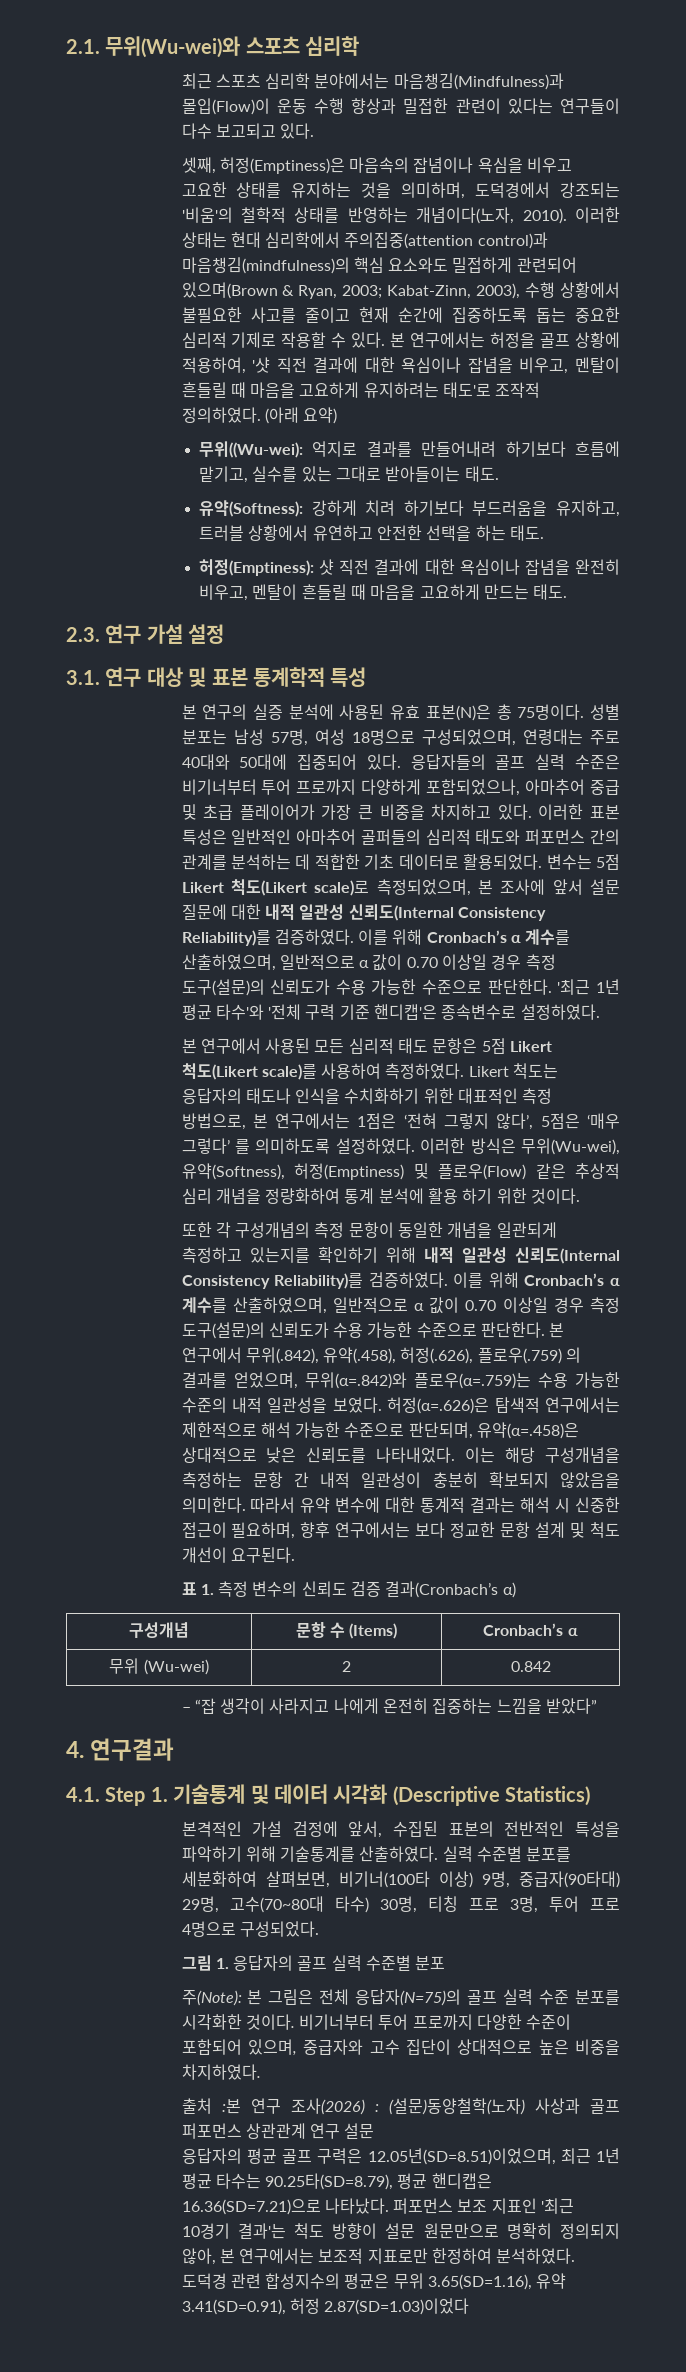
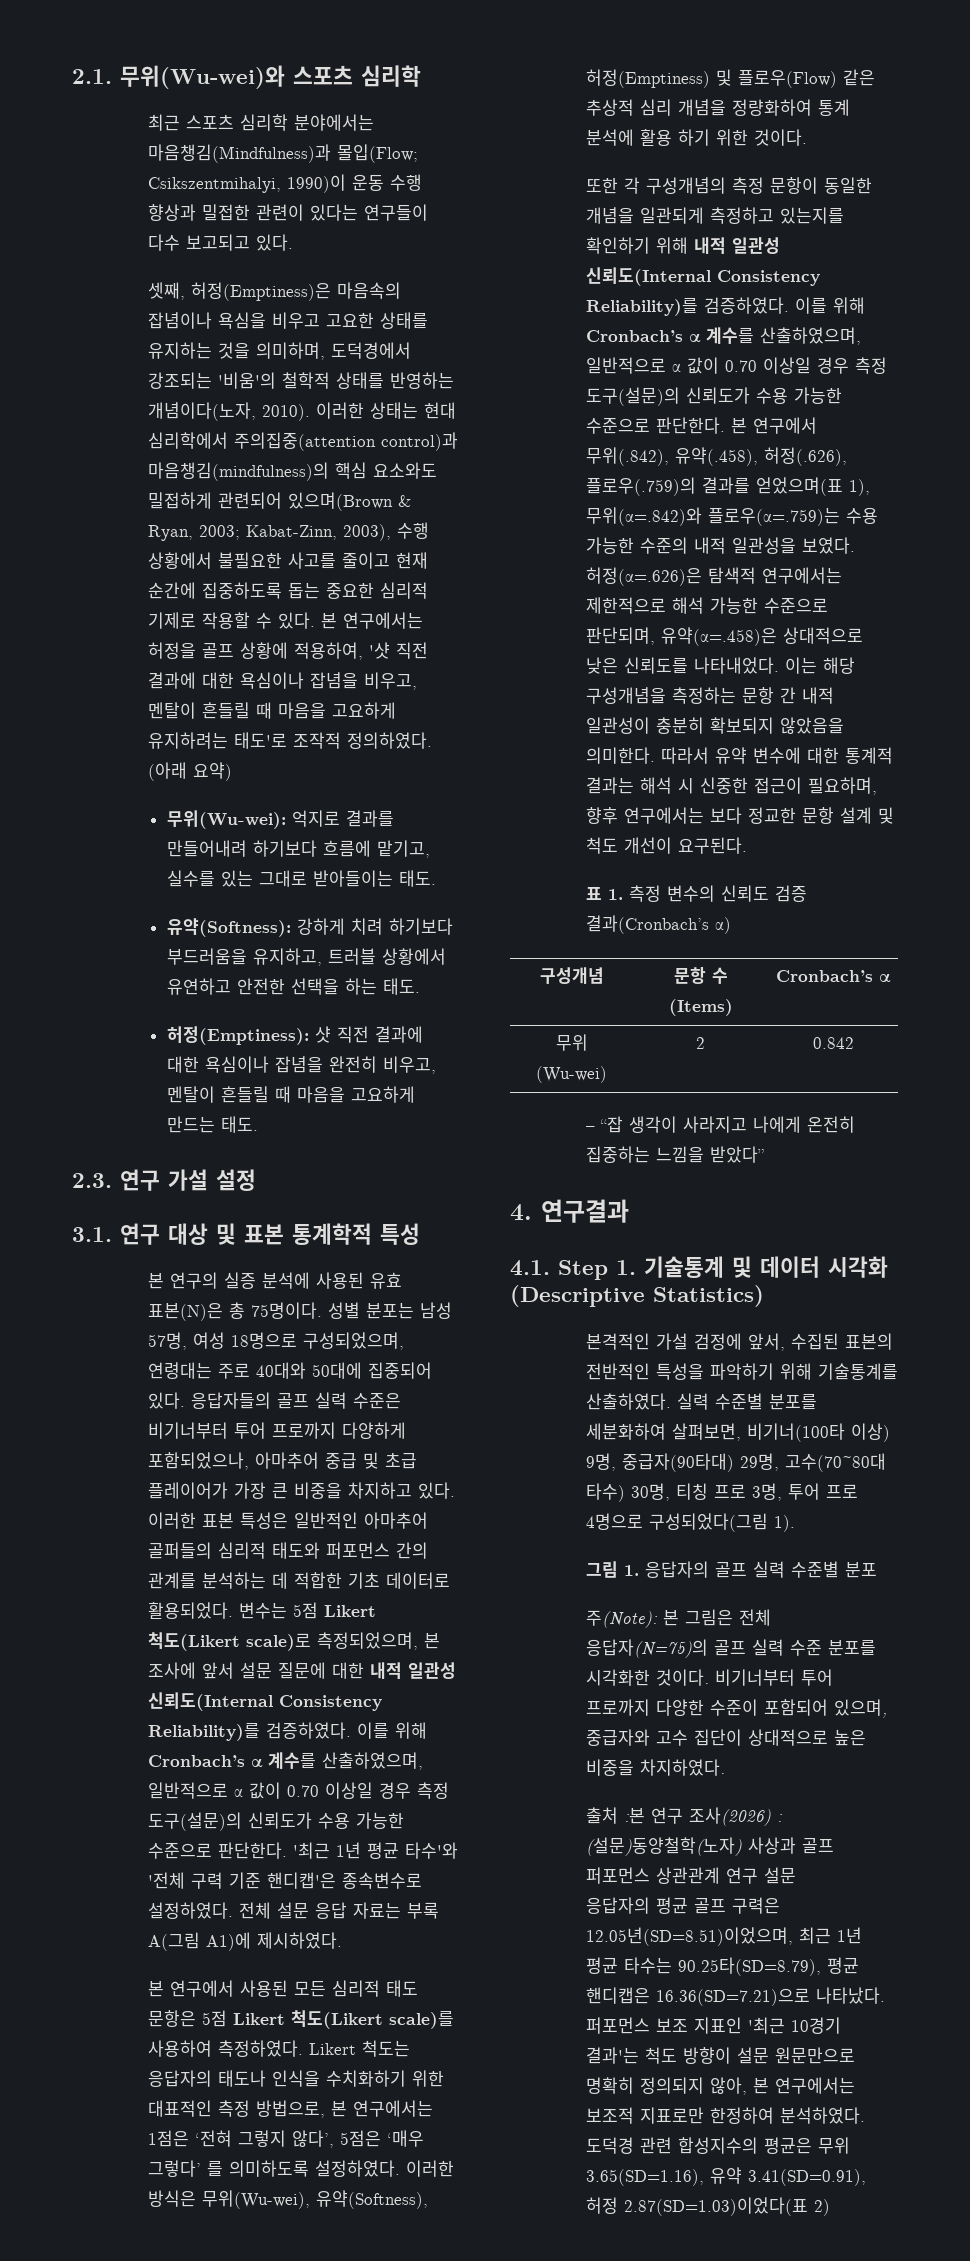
- 최근 스포츠 심리학 분야에서는 마음챙김(Mindfulness)과 몰입(Flow)이 운동 수행 향상과 밀접한 관련이 있다는 연구들이 다수 보고되고 있다.
+ 최근 스포츠 심리학 분야에서는 마음챙김(Mindfulness)과 몰입(Flow; Csikszentmihalyi, 1990)이 운동 수행 향상과 밀접한 관련이 있다는 연구들이 다수 보고되고 있다.
- 무위((Wu-wei): 억지로 결과를 만들어내려 하기보다 흐름에 맡기고, 실수를 있는 그대로 받아들이는 태도.
+ 무위(Wu-wei): 억지로 결과를 만들어내려 하기보다 흐름에 맡기고, 실수를 있는 그대로 받아들이는 태도.
+ 전체 설문 응답 자료는 부록 A(그림 A1)에 제시하였다.
- 본 연구에서 무위(.842), 유약(.458), 허정(.626), 플로우(.759) 의 결과를 얻었으며, 무위(α=.842)와 플로우(α=.759)는 수용 가능한 수준의 내적 일관성을 보였다.
+ 본 연구에서 무위(.842), 유약(.458), 허정(.626), 플로우(.759)의 결과를 얻었으며(표 1), 무위(α=.842)와 플로우(α=.759)는 수용 가능한 수준의 내적 일관성을 보였다.
- 실력 수준별 분포를 세분화하여 살펴보면, 비기너(100타 이상) 9명, 중급자(90타대) 29명, 고수(70~80대 타수) 30명, 티칭 프로 3명, 투어 프로 4명으로 구성되었다.
+ 실력 수준별 분포를 세분화하여 살펴보면, 비기너(100타 이상) 9명, 중급자(90타대) 29명, 고수(70~80대 타수) 30명, 티칭 프로 3명, 투어 프로 4명으로 구성되었다(그림 1).
- 도덕경 관련 합성지수의 평균은 무위 3.65(SD=1.16), 유약 3.41(SD=0.91), 허정 2.87(SD=1.03)이었다
+ 도덕경 관련 합성지수의 평균은 무위 3.65(SD=1.16), 유약 3.41(SD=0.91), 허정 2.87(SD=1.03)이었다(표 2)

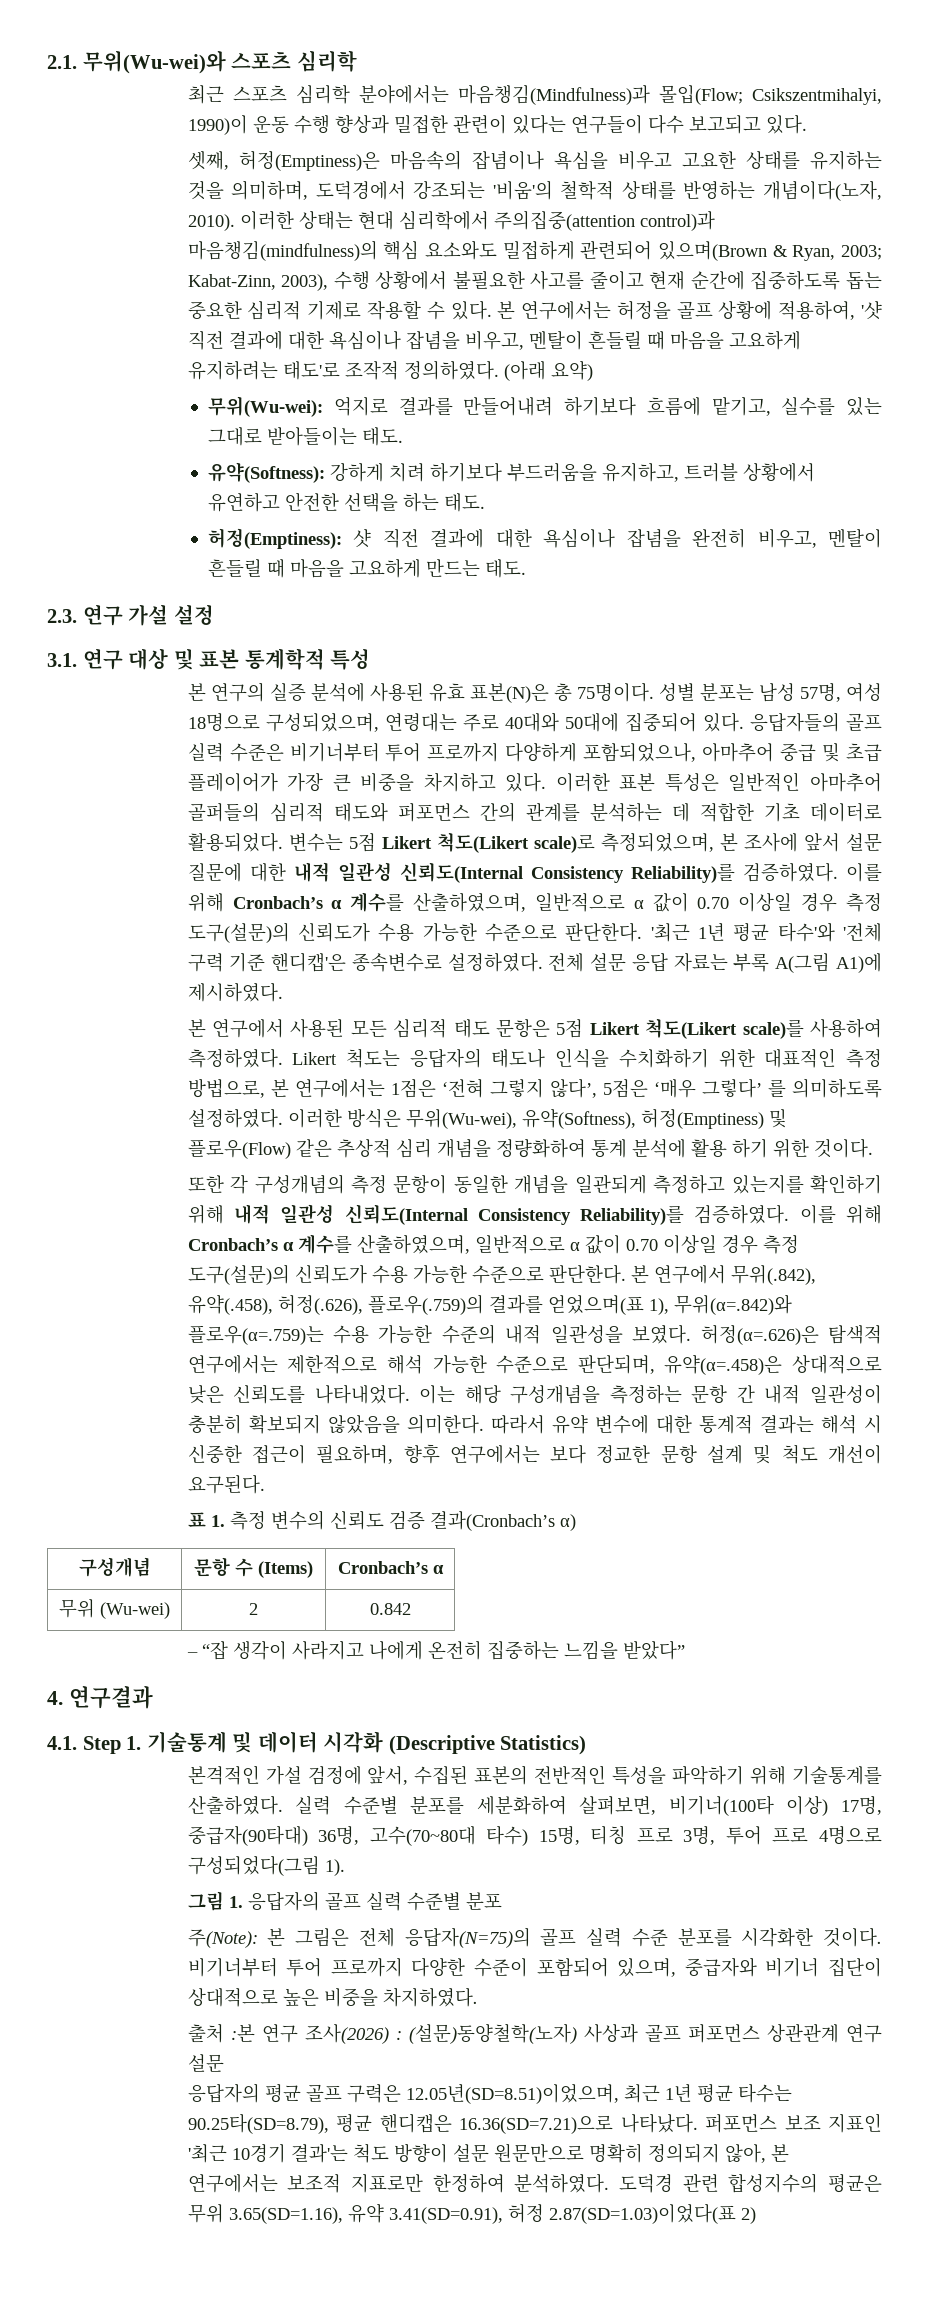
- 실력 수준별 분포를 세분화하여 살펴보면, 비기너(100타 이상) 9명, 중급자(90타대) 29명, 고수(70~80대 타수) 30명, 티칭 프로 3명, 투어 프로 4명으로 구성되었다(그림 1).
+ 실력 수준별 분포를 세분화하여 살펴보면, 비기너(100타 이상) 17명, 중급자(90타대) 36명, 고수(70~80대 타수) 15명, 티칭 프로 3명, 투어 프로 4명으로 구성되었다(그림 1).
- 비기너부터 투어 프로까지 다양한 수준이 포함되어 있으며, 중급자와 고수 집단이 상대적으로 높은 비중을 차지하였다.
+ 비기너부터 투어 프로까지 다양한 수준이 포함되어 있으며, 중급자와 비기너 집단이 상대적으로 높은 비중을 차지하였다.

